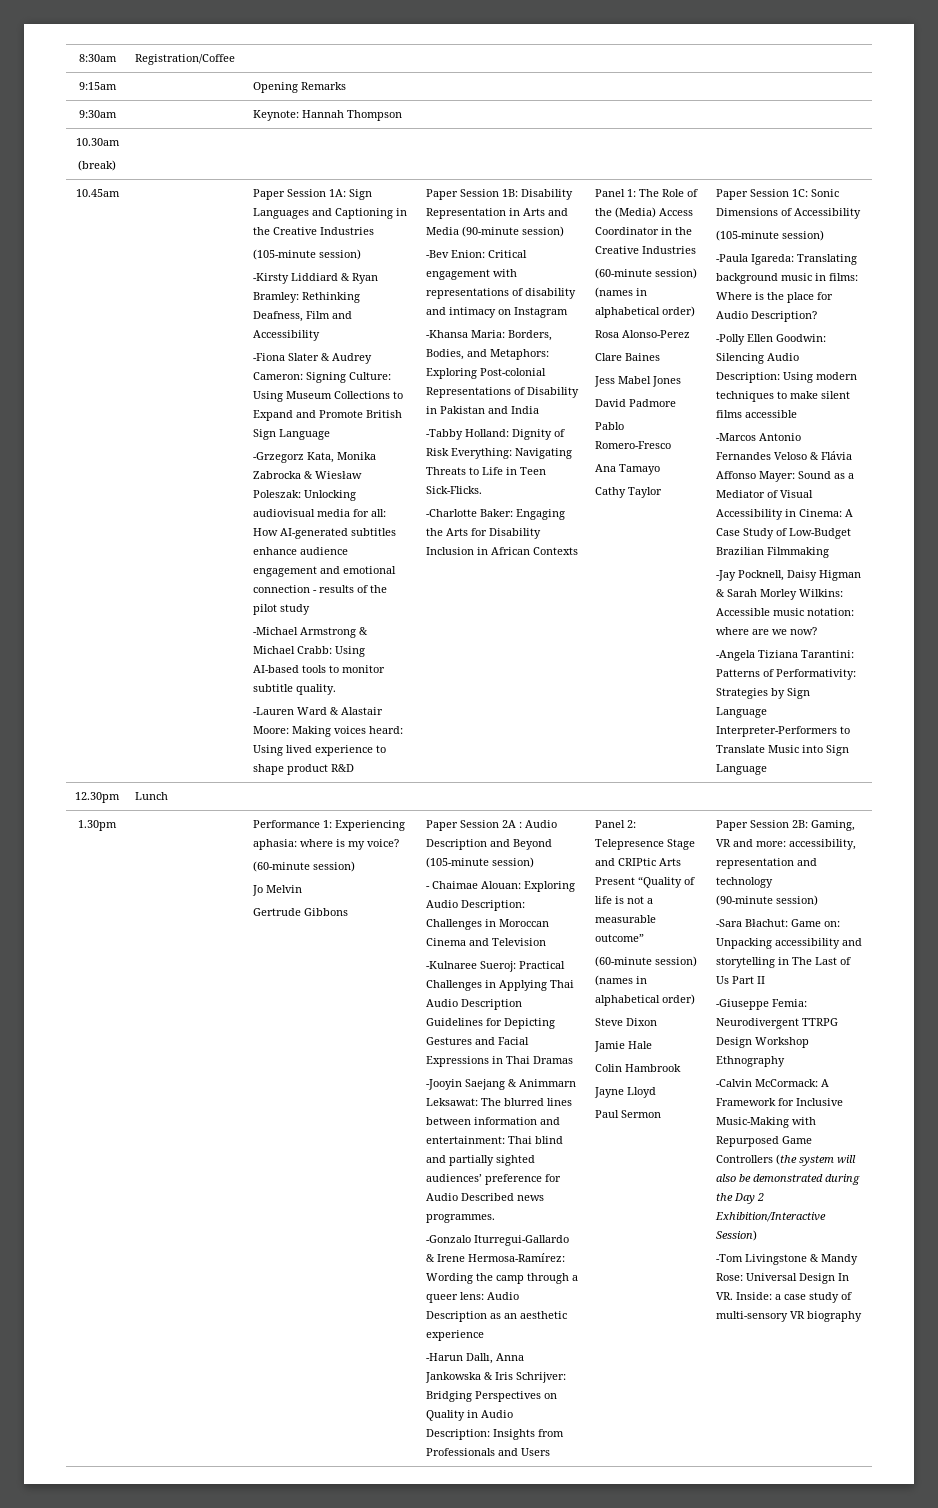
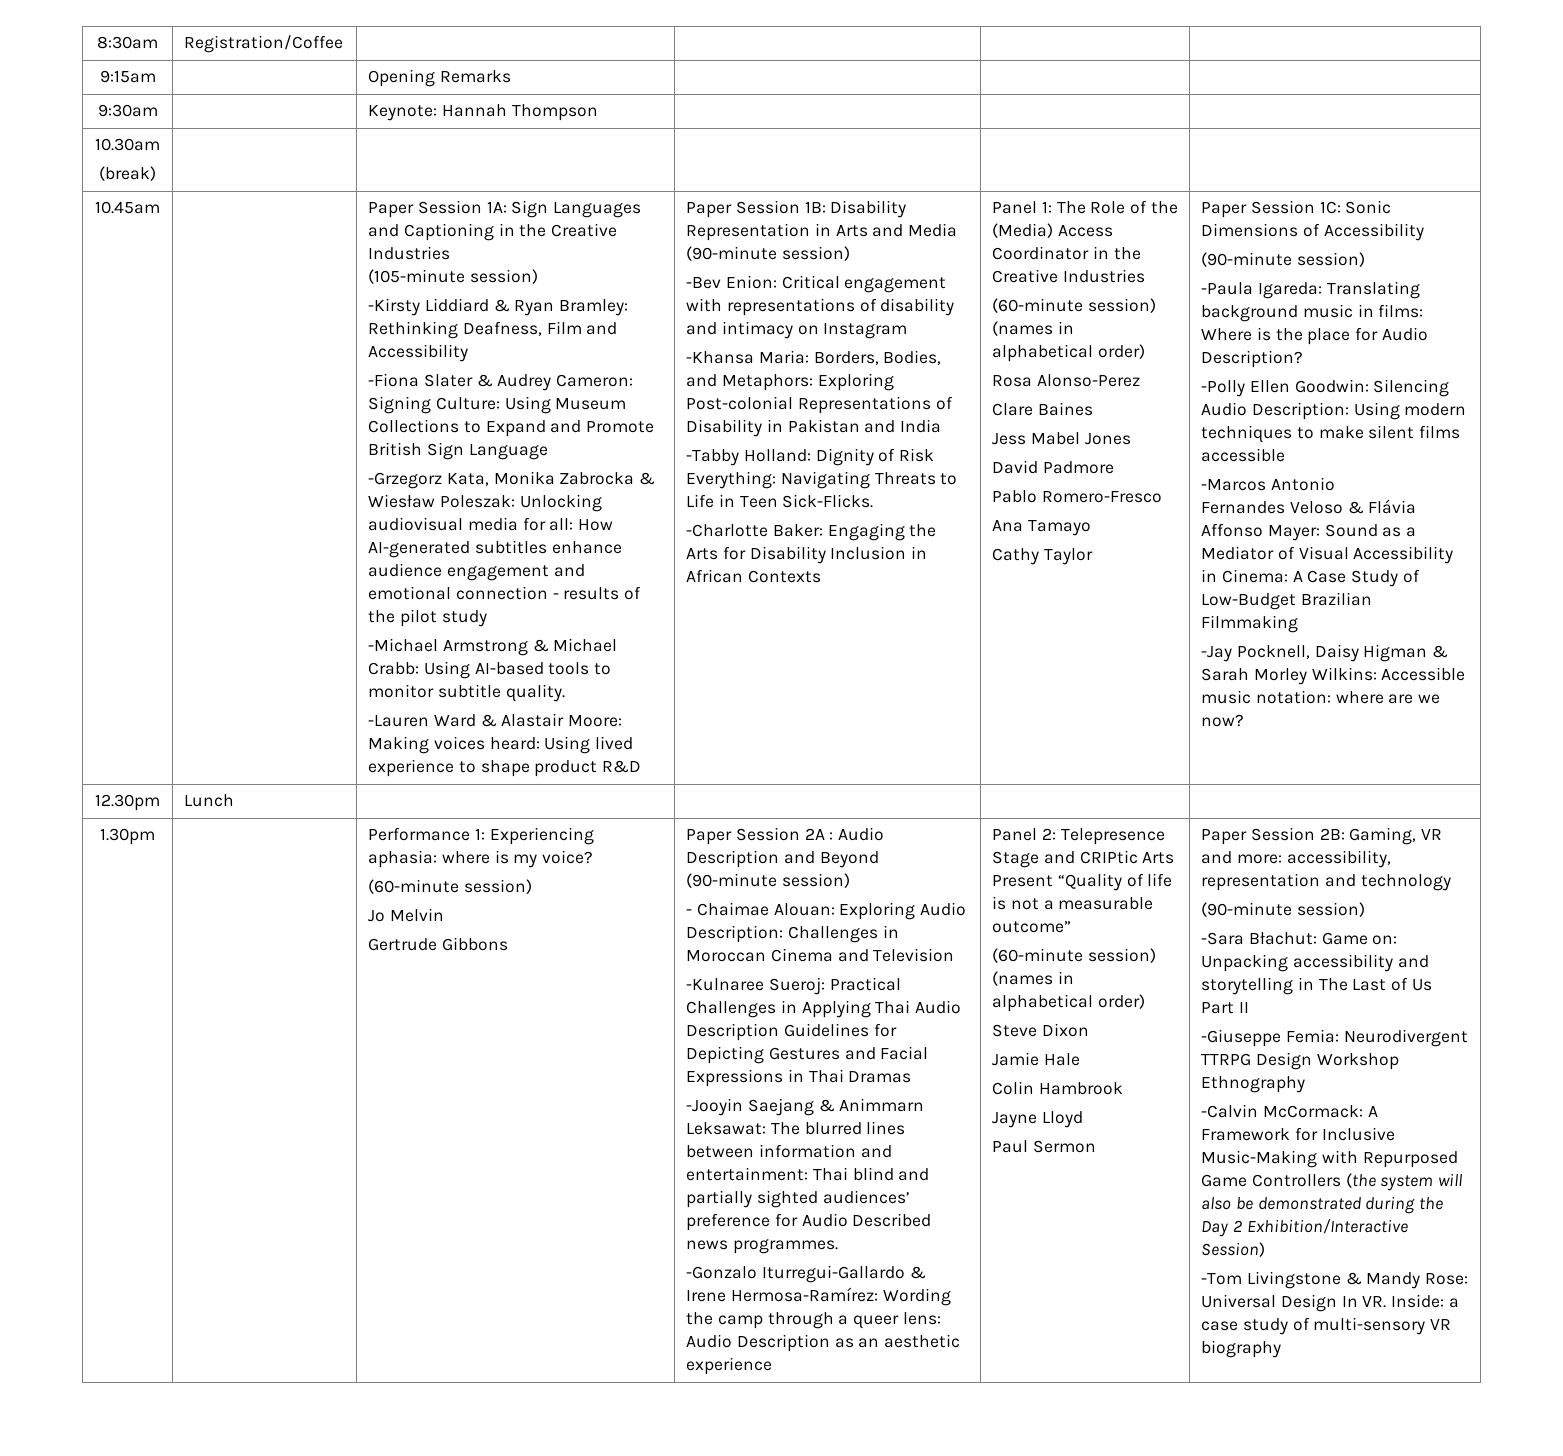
  Paper Session 1C: Sonic Dimensions of Accessibility
- (105-minute session)
+ (90-minute session)
- -Angela Tiziana Tarantini: Patterns of Performativity: Strategies by Sign Language Interpreter-Performers to Translate Music into Sign Language
- Paper Session 2A : Audio Description and Beyond (105-minute session)
+ Paper Session 2A : Audio Description and Beyond (90-minute session)
- -Harun Dallı, Anna Jankowska & Iris Schrijver: Bridging Perspectives on Quality in Audio Description: Insights from Professionals and Users

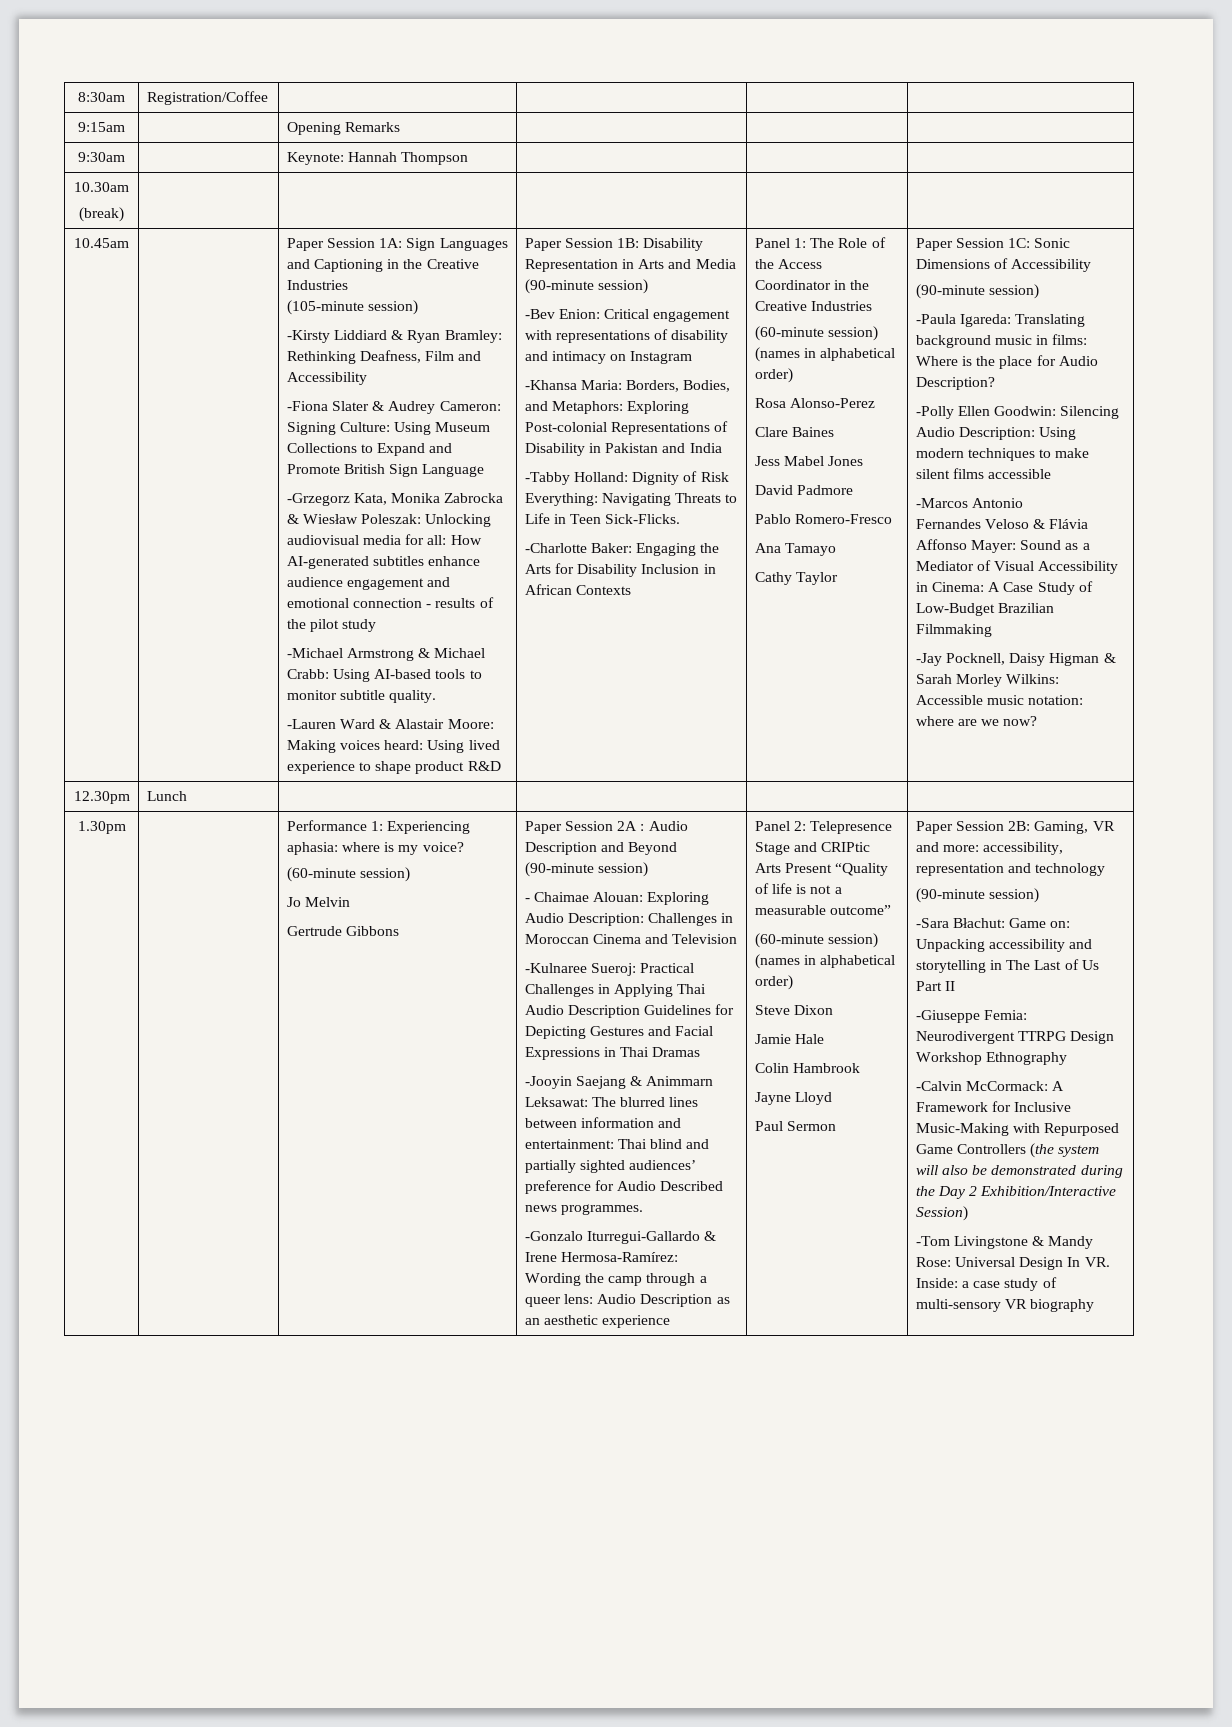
- Panel 1: The Role of the (Media) Access Coordinator in the Creative Industries
+ Panel 1: The Role of the Access Coordinator in the Creative Industries

